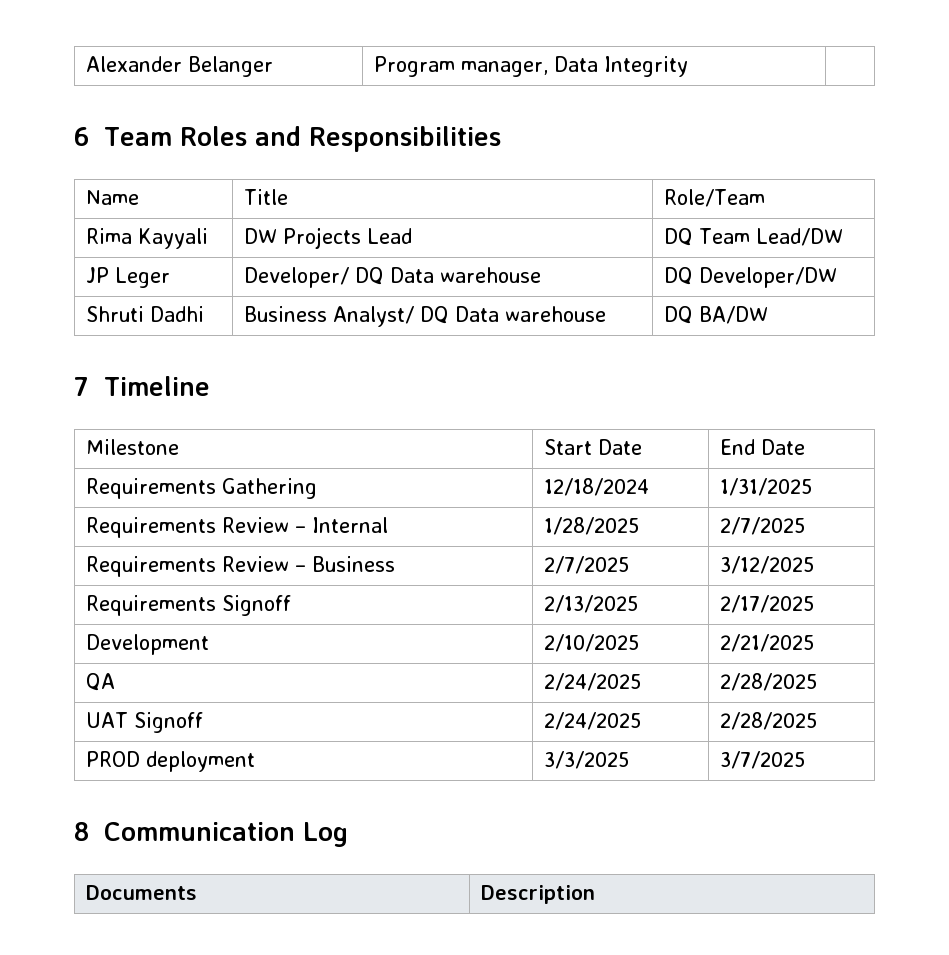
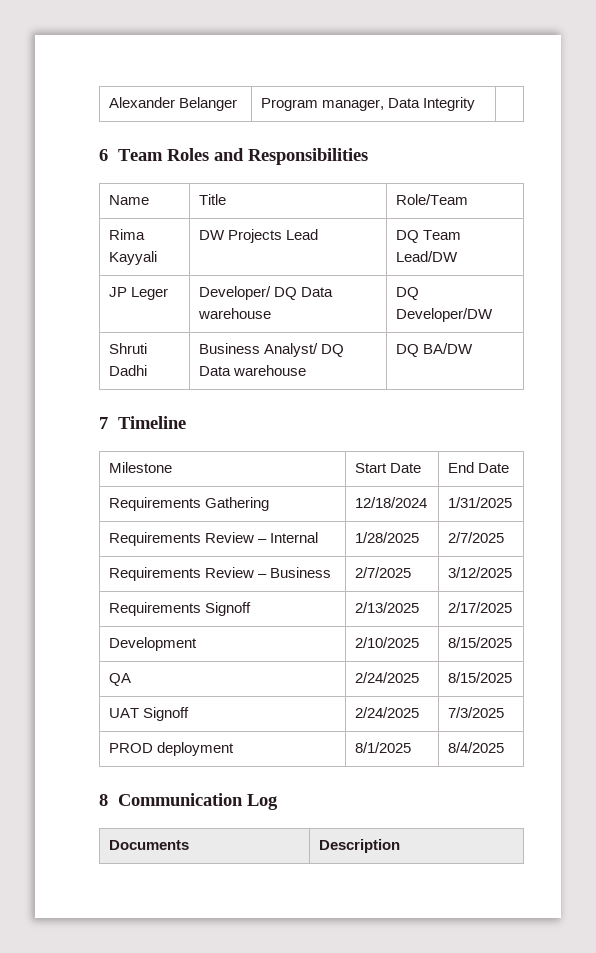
- Development | 2/10/2025 | 2/21/2025
+ Development | 2/10/2025 | 8/15/2025
- QA | 2/24/2025 | 2/28/2025
+ QA | 2/24/2025 | 8/15/2025
- UAT Signoff | 2/24/2025 | 2/28/2025
+ UAT Signoff | 2/24/2025 | 7/3/2025
- PROD deployment | 3/3/2025 | 3/7/2025
+ PROD deployment | 8/1/2025 | 8/4/2025

